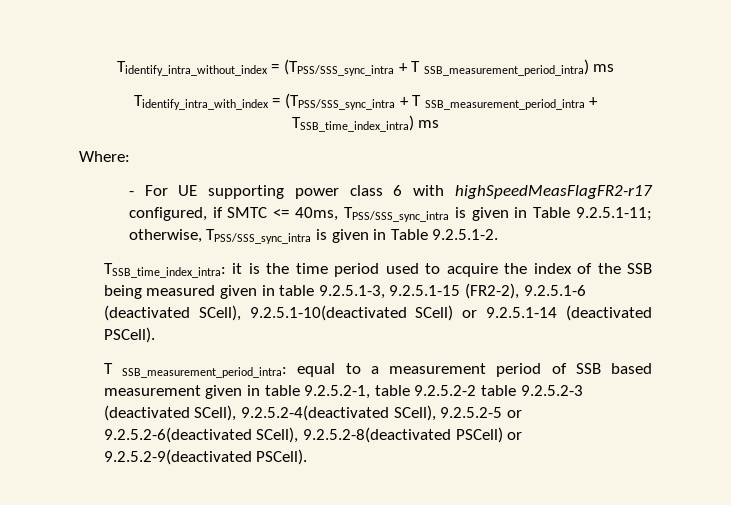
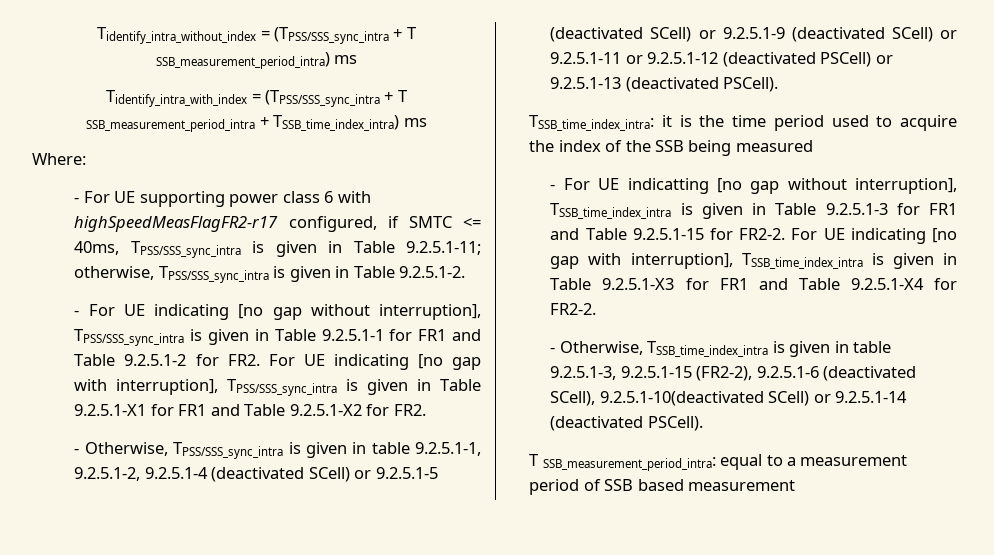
+ - For UE indicating [no gap without interruption], TPSS/SSS_sync_intra is given in Table 9.2.5.1-1 for FR1 and Table 9.2.5.1-2 for FR2. For UE indicating [no gap with interruption], TPSS/SSS_sync_intra is given in Table 9.2.5.1-X1 for FR1 and Table 9.2.5.1-X2 for FR2.
+ - Otherwise, TPSS/SSS_sync_intra is given in table 9.2.5.1-1, 9.2.5.1-2, 9.2.5.1-4 (deactivated SCell) or 9.2.5.1-5 (deactivated SCell) or 9.2.5.1-9 (deactivated SCell) or 9.2.5.1-11 or 9.2.5.1-12 (deactivated PSCell) or 9.2.5.1-13 (deactivated PSCell).
- TSSB_time_index_intra: it is the time period used to acquire the index of the SSB being measured given in table 9.2.5.1-3, 9.2.5.1-15 (FR2-2), 9.2.5.1-6 (deactivated SCell), 9.2.5.1-10(deactivated SCell) or 9.2.5.1-14 (deactivated PSCell).
+ TSSB_time_index_intra: it is the time period used to acquire the index of the SSB being measured
+ - For UE indicatting [no gap without interruption], TSSB_time_index_intra is given in Table 9.2.5.1-3 for FR1 and Table 9.2.5.1-15 for FR2-2. For UE indicating [no gap with interruption], TSSB_time_index_intra is given in Table 9.2.5.1-X3 for FR1 and Table 9.2.5.1-X4 for FR2-2.
+ - Otherwise, TSSB_time_index_intra is given in table 9.2.5.1-3, 9.2.5.1-15 (FR2-2), 9.2.5.1-6 (deactivated SCell), 9.2.5.1-10(deactivated SCell) or 9.2.5.1-14 (deactivated PSCell).
- T SSB_measurement_period_intra: equal to a measurement period of SSB based measurement given in table 9.2.5.2-1, table 9.2.5.2-2 table 9.2.5.2-3 (deactivated SCell), 9.2.5.2-4(deactivated SCell), 9.2.5.2-5 or 9.2.5.2-6(deactivated SCell), 9.2.5.2-8(deactivated PSCell) or 9.2.5.2-9(deactivated PSCell).
+ T SSB_measurement_period_intra: equal to a measurement period of SSB based measurement

